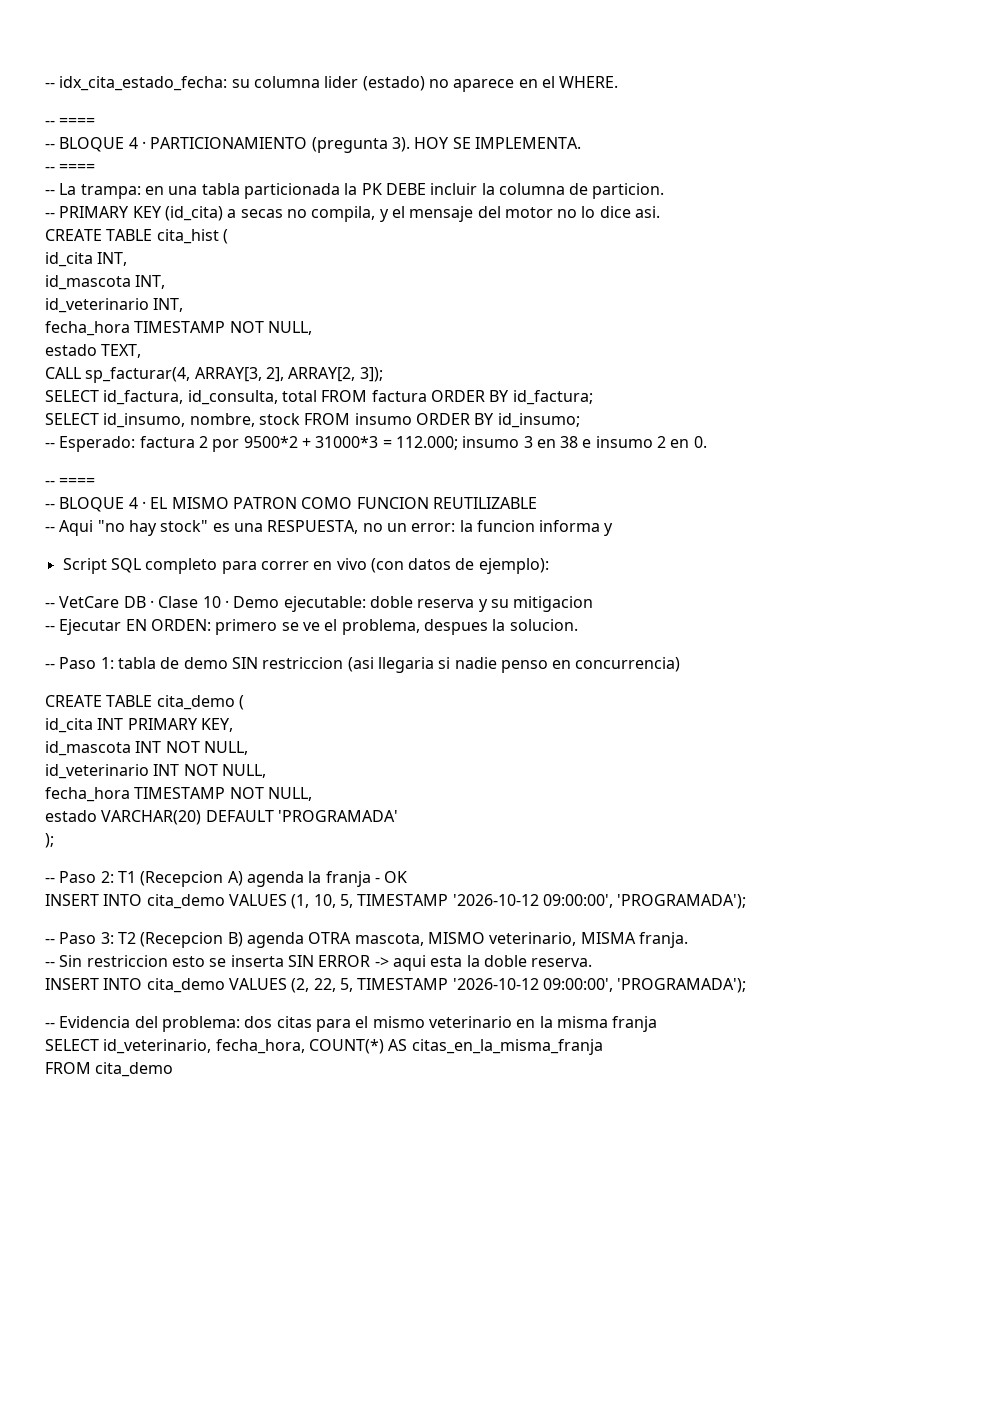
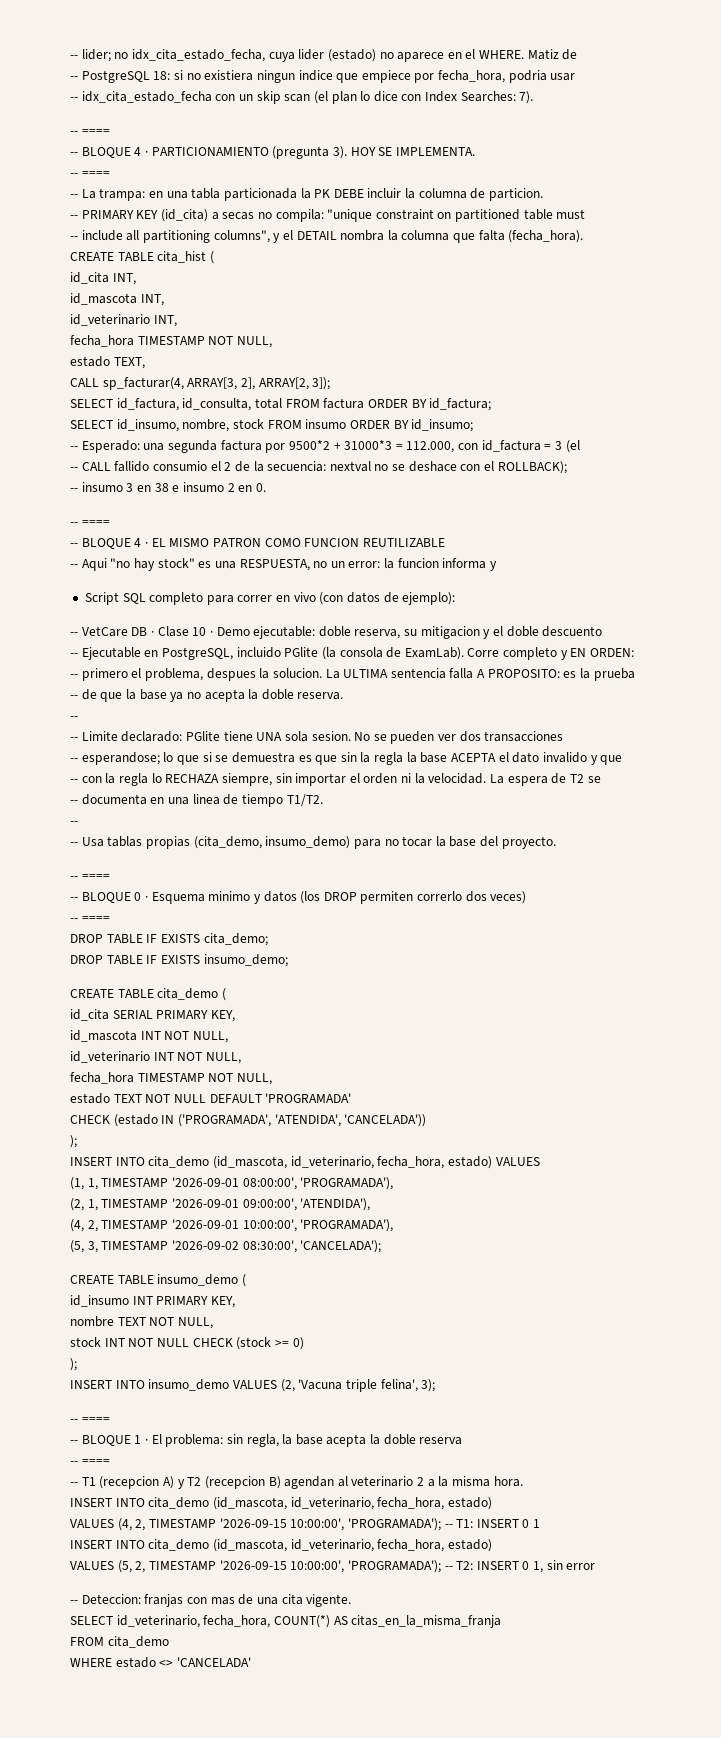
- -- idx_cita_estado_fecha: su columna lider (estado) no aparece en el WHERE.
+ -- lider; no idx_cita_estado_fecha, cuya lider (estado) no aparece en el WHERE. Matiz de
+ -- PostgreSQL 18: si no existiera ningun indice que empiece por fecha_hora, podria usar
+ -- idx_cita_estado_fecha con un skip scan (el plan lo dice con Index Searches: 7).
- -- PRIMARY KEY (id_cita) a secas no compila, y el mensaje del motor no lo dice asi.
+ -- PRIMARY KEY (id_cita) a secas no compila: "unique constraint on partitioned table must
+ -- include all partitioning columns", y el DETAIL nombra la columna que falta (fecha_hora).
- -- Esperado: factura 2 por 9500*2 + 31000*3 = 112.000; insumo 3 en 38 e insumo 2 en 0.
+ -- Esperado: una segunda factura por 9500*2 + 31000*3 = 112.000, con id_factura = 3 (el
+ -- CALL fallido consumio el 2 de la secuencia: nextval no se deshace con el ROLLBACK);
+ -- insumo 3 en 38 e insumo 2 en 0.
- -- VetCare DB · Clase 10 · Demo ejecutable: doble reserva y su mitigacion
- -- Ejecutar EN ORDEN: primero se ve el problema, despues la solucion.
- -- Paso 1: tabla de demo SIN restriccion (asi llegaria si nadie penso en concurrencia)
+ -- VetCare DB · Clase 10 · Demo ejecutable: doble reserva, su mitigacion y el doble descuento
+ -- Ejecutable en PostgreSQL, incluido PGlite (la consola de ExamLab). Corre completo y EN ORDEN:
+ -- primero el problema, despues la solucion. La ULTIMA sentencia falla A PROPOSITO: es la prueba
+ -- de que la base ya no acepta la doble reserva.
+ --
+ -- Limite declarado: PGlite tiene UNA sola sesion. No se pueden ver dos transacciones
+ -- esperandose; lo que si se demuestra es que sin la regla la base ACEPTA el dato invalido y que
+ -- con la regla lo RECHAZA siempre, sin importar el orden ni la velocidad. La espera de T2 se
+ -- documenta en una linea de tiempo T1/T2.
+ --
+ -- Usa tablas propias (cita_demo, insumo_demo) para no tocar la base del proyecto.
+ -- ====
+ -- BLOQUE 0 · Esquema minimo y datos (los DROP permiten correrlo dos veces)
+ -- ====
+ DROP TABLE IF EXISTS cita_demo;
+ DROP TABLE IF EXISTS insumo_demo;
- id_cita INT PRIMARY KEY,
+ id_cita SERIAL PRIMARY KEY,
- estado VARCHAR(20) DEFAULT 'PROGRAMADA'
+ estado TEXT NOT NULL DEFAULT 'PROGRAMADA'
+ CHECK (estado IN ('PROGRAMADA', 'ATENDIDA', 'CANCELADA'))
  );
- -- Paso 2: T1 (Recepcion A) agenda la franja - OK
- INSERT INTO cita_demo VALUES (1, 10, 5, TIMESTAMP '2026-10-12 09:00:00', 'PROGRAMADA');
- -- Paso 3: T2 (Recepcion B) agenda OTRA mascota, MISMO veterinario, MISMA franja.
- -- Sin restriccion esto se inserta SIN ERROR -> aqui esta la doble reserva.
- INSERT INTO cita_demo VALUES (2, 22, 5, TIMESTAMP '2026-10-12 09:00:00', 'PROGRAMADA');
- -- Evidencia del problema: dos citas para el mismo veterinario en la misma franja
+ INSERT INTO cita_demo (id_mascota, id_veterinario, fecha_hora, estado) VALUES
+ (1, 1, TIMESTAMP '2026-09-01 08:00:00', 'PROGRAMADA'),
+ (2, 1, TIMESTAMP '2026-09-01 09:00:00', 'ATENDIDA'),
+ (4, 2, TIMESTAMP '2026-09-01 10:00:00', 'PROGRAMADA'),
+ (5, 3, TIMESTAMP '2026-09-02 08:30:00', 'CANCELADA');
+ CREATE TABLE insumo_demo (
+ id_insumo INT PRIMARY KEY,
+ nombre TEXT NOT NULL,
+ stock INT NOT NULL CHECK (stock >= 0)
+ );
+ INSERT INTO insumo_demo VALUES (2, 'Vacuna triple felina', 3);
+ -- ====
+ -- BLOQUE 1 · El problema: sin regla, la base acepta la doble reserva
+ -- ====
+ -- T1 (recepcion A) y T2 (recepcion B) agendan al veterinario 2 a la misma hora.
+ INSERT INTO cita_demo (id_mascota, id_veterinario, fecha_hora, estado)
+ VALUES (4, 2, TIMESTAMP '2026-09-15 10:00:00', 'PROGRAMADA'); -- T1: INSERT 0 1
+ INSERT INTO cita_demo (id_mascota, id_veterinario, fecha_hora, estado)
+ VALUES (5, 2, TIMESTAMP '2026-09-15 10:00:00', 'PROGRAMADA'); -- T2: INSERT 0 1, sin error
+ -- Deteccion: franjas con mas de una cita vigente.
+ WHERE estado <> 'CANCELADA'

